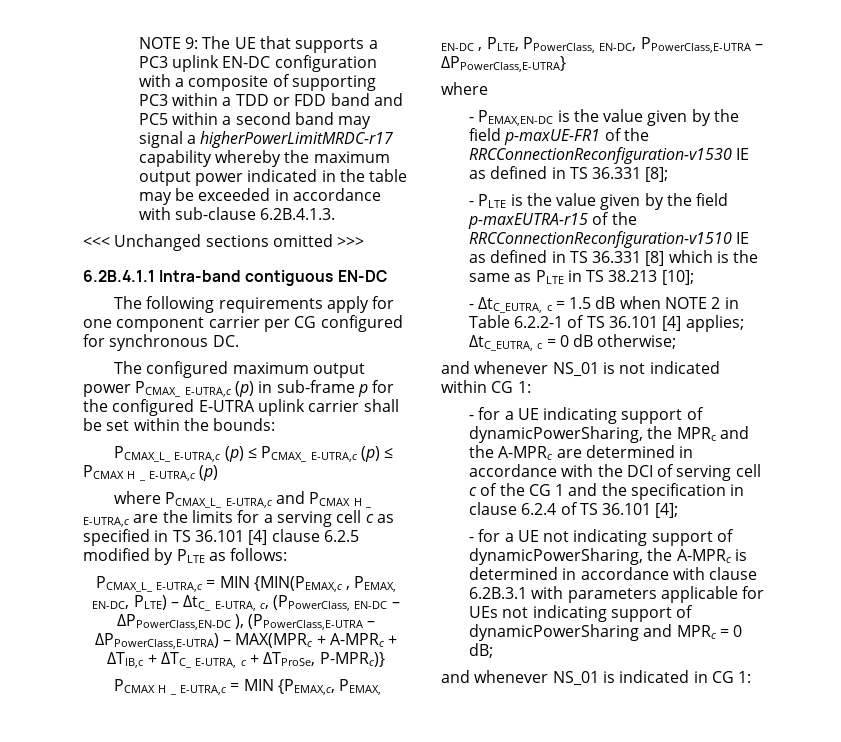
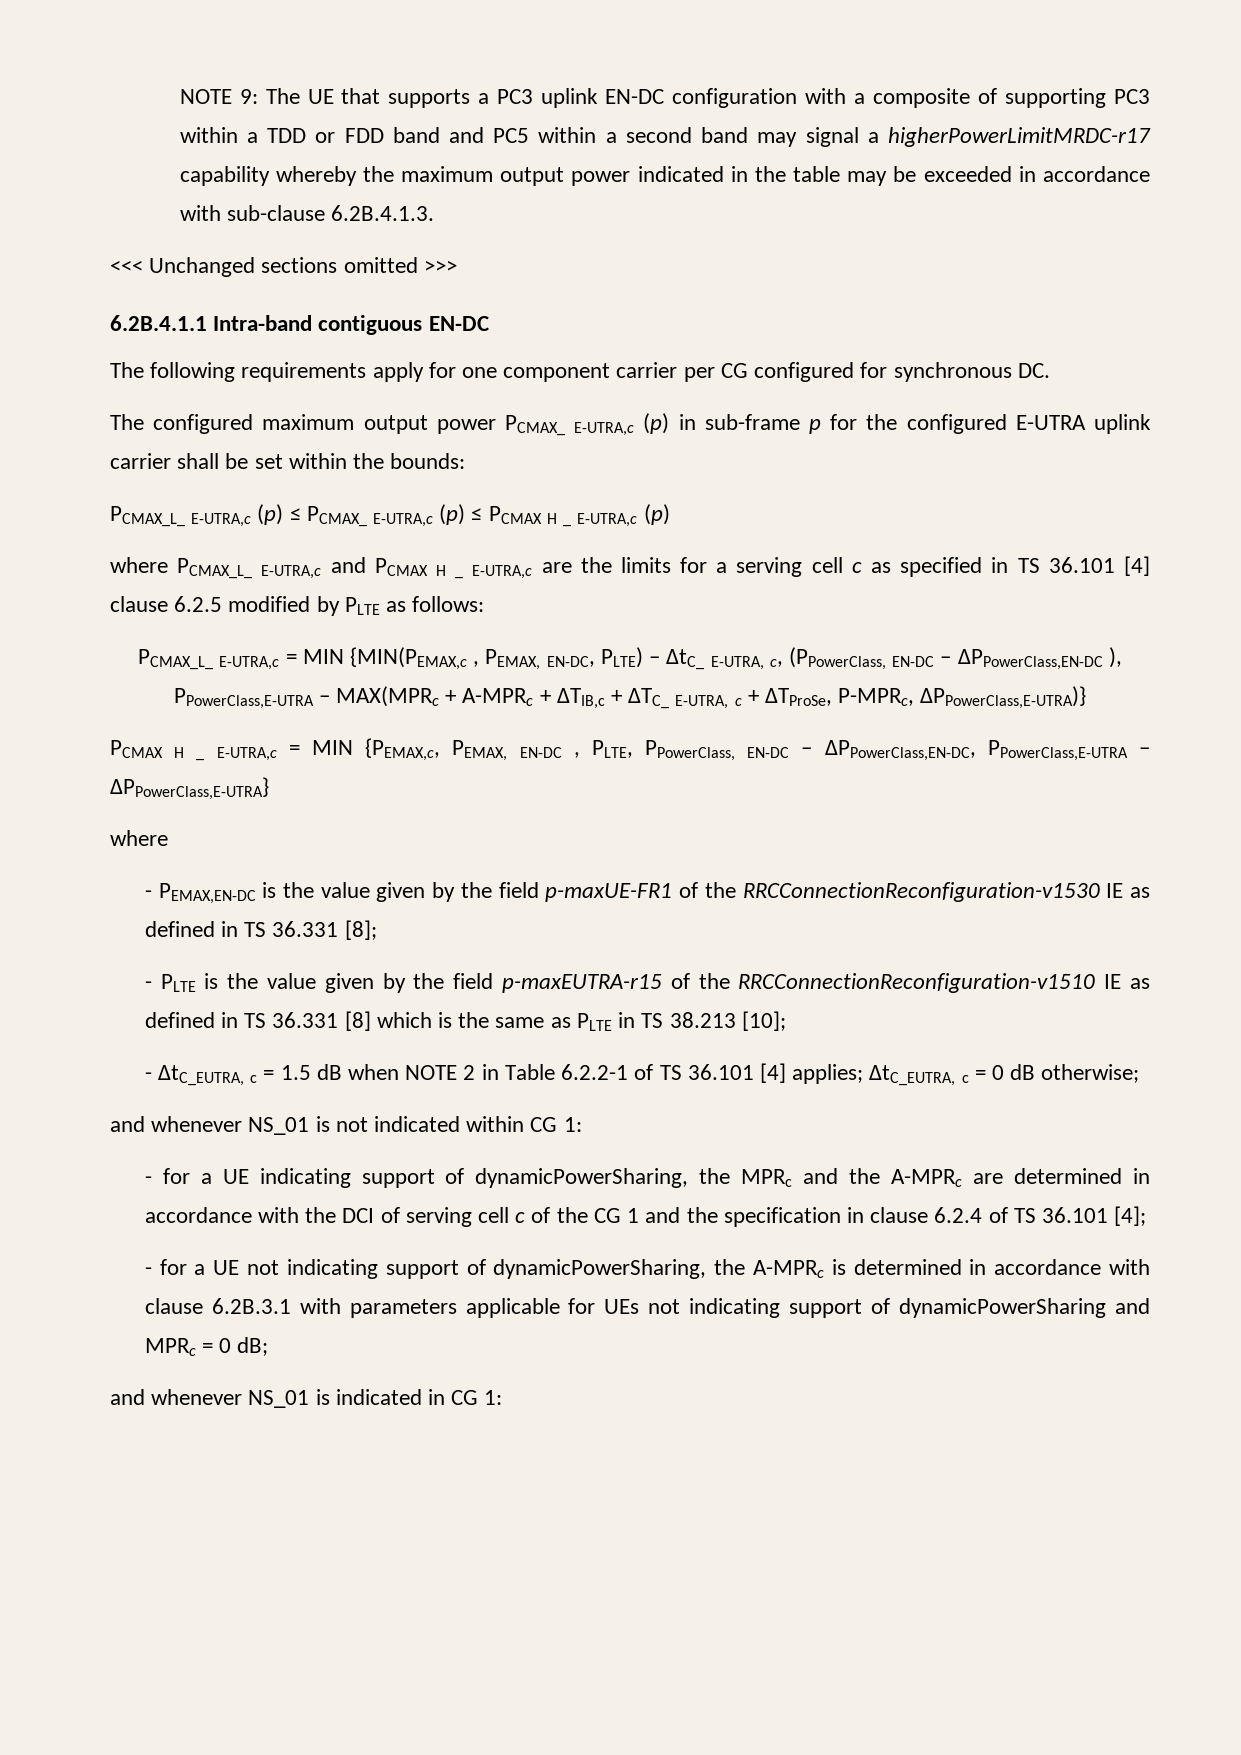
- PCMAX_L_ E-UTRA,c = MIN {MIN(PEMAX,c , PEMAX, EN-DC, PLTE) – ΔtC_ E-UTRA, c, (PPowerClass, EN-DC – ΔPPowerClass,EN-DC ), (PPowerClass,E-UTRA – ΔPPowerClass,E-UTRA) – MAX(MPRc + A-MPRc + ΔTIB,c + ΔTC_ E-UTRA, c + ΔTProSe, P-MPRc)}
+ PCMAX_L_ E-UTRA,c = MIN {MIN(PEMAX,c , PEMAX, EN-DC, PLTE) – ΔtC_ E-UTRA, c, (PPowerClass, EN-DC – ΔPPowerClass,EN-DC ), PPowerClass,E-UTRA – MAX(MPRc + A-MPRc + ΔTIB,c + ΔTC_ E-UTRA, c + ΔTProSe, P-MPRc, ΔPPowerClass,E-UTRA)}
- PCMAX H _ E-UTRA,c = MIN {PEMAX,c, PEMAX, EN-DC , PLTE, PPowerClass, EN-DC, PPowerClass,E-UTRA – ΔPPowerClass,E-UTRA}
+ PCMAX H _ E-UTRA,c = MIN {PEMAX,c, PEMAX, EN-DC , PLTE, PPowerClass, EN-DC – ΔPPowerClass,EN-DC, PPowerClass,E-UTRA – ΔPPowerClass,E-UTRA}

